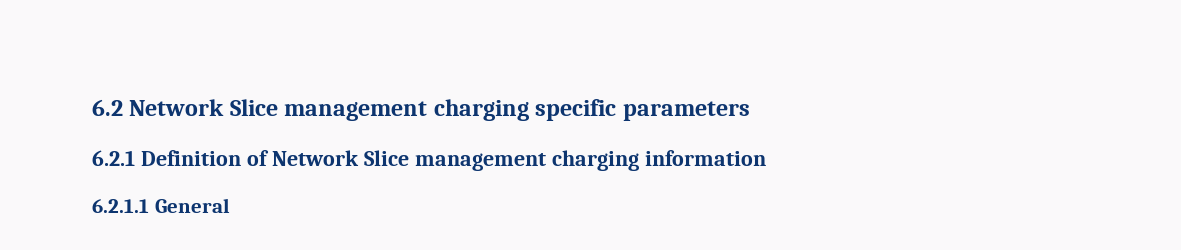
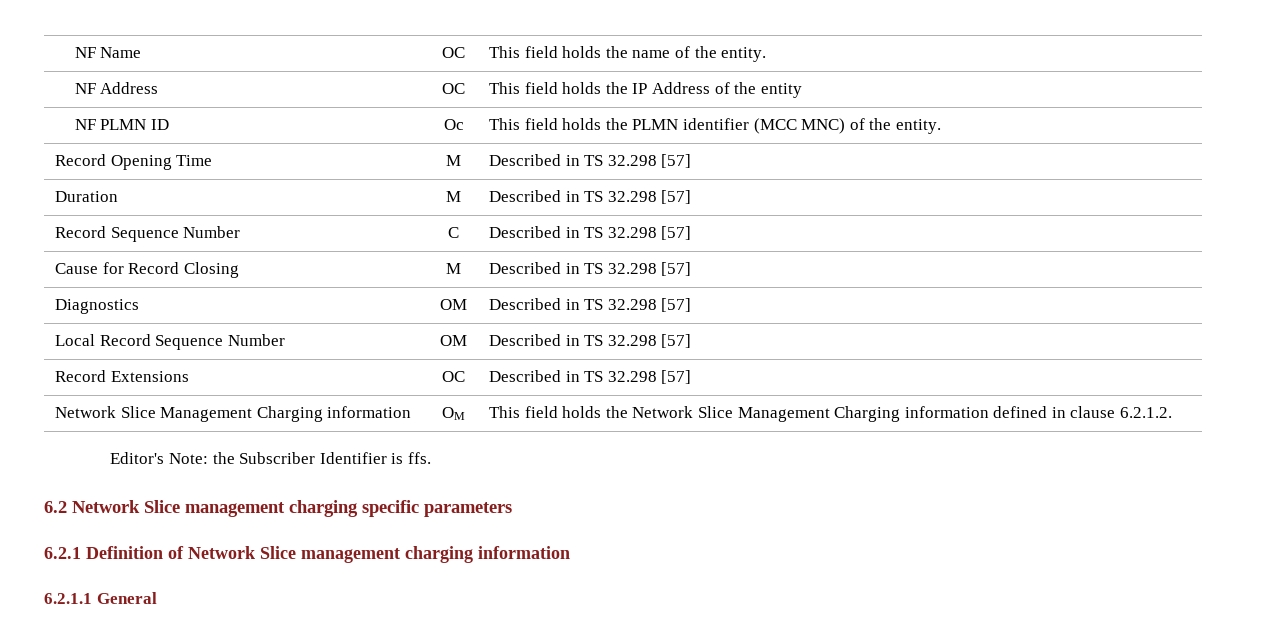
+ NF Name | OC | This field holds the name of the entity.
+ NF Address | OC | This field holds the IP Address of the entity
+ NF PLMN ID | Oc | This field holds the PLMN identifier (MCC MNC) of the entity.
+ Record Opening Time | M | Described in TS 32.298 [57]
+ Duration | M | Described in TS 32.298 [57]
+ Record Sequence Number | C | Described in TS 32.298 [57]
+ Cause for Record Closing | M | Described in TS 32.298 [57]
+ Diagnostics | OM | Described in TS 32.298 [57]
+ Local Record Sequence Number | OM | Described in TS 32.298 [57]
+ Record Extensions | OC | Described in TS 32.298 [57]
+ Network Slice Management Charging information | OM | This field holds the Network Slice Management Charging information defined in clause 6.2.1.2.
+ Editor's Note: the Subscriber Identifier is ffs.

